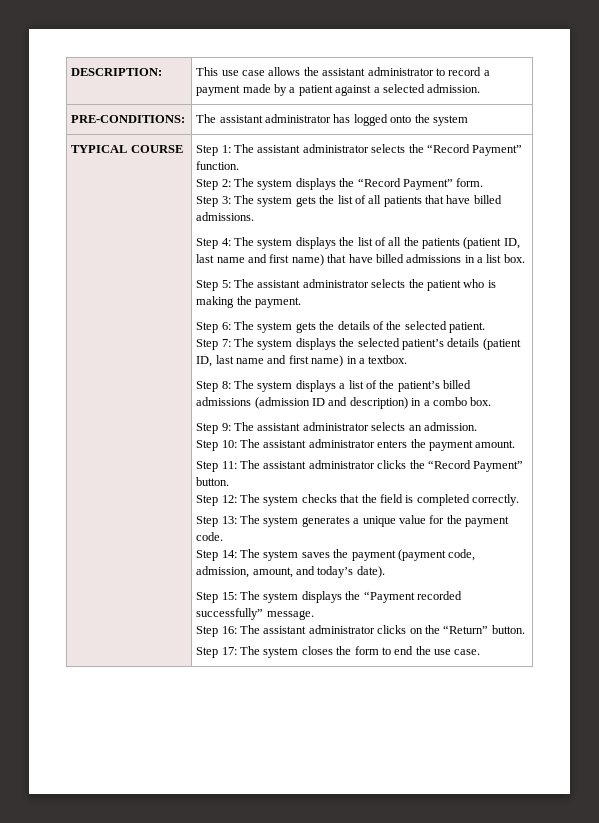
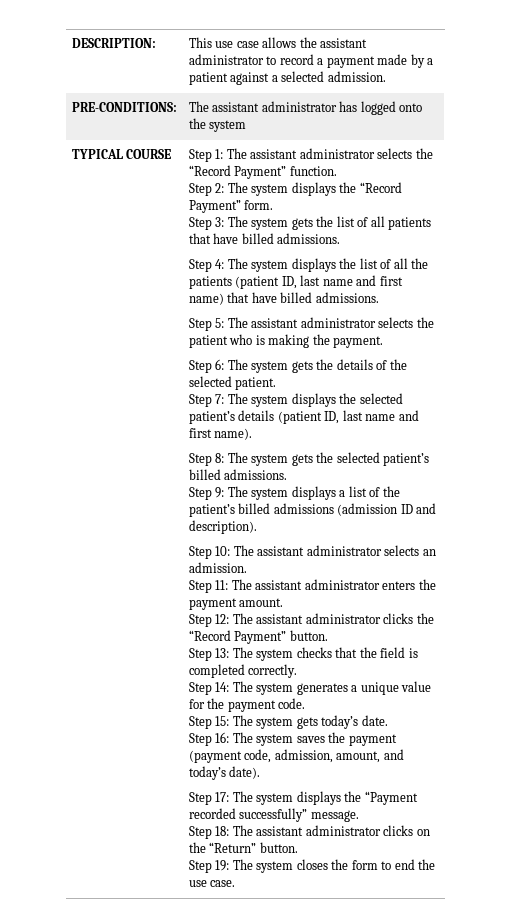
- Step 4: The system displays the list of all the patients (patient ID, last name and first name) that have billed admissions in a list box.
+ Step 4: The system displays the list of all the patients (patient ID, last name and first name) that have billed admissions.
- Step 7: The system displays the selected patient’s details (patient ID, last name and first name) in a textbox.
+ Step 7: The system displays the selected patient’s details (patient ID, last name and first name).
- Step 8: The system displays a list of the patient’s billed admissions (admission ID and description) in a combo box.
- Step 9: The assistant administrator selects an admission.
+ Step 8: The system gets the selected patient’s billed admissions.
+ Step 9: The system displays a list of the patient’s billed admissions (admission ID and description).
+ Step 10: The assistant administrator selects an admission.
- Step 10: The assistant administrator enters the payment amount.
+ Step 11: The assistant administrator enters the payment amount.
- Step 11: The assistant administrator clicks the “Record Payment” button.
+ Step 12: The assistant administrator clicks the “Record Payment” button.
- Step 12: The system checks that the field is completed correctly.
+ Step 13: The system checks that the field is completed correctly.
- Step 13: The system generates a unique value for the payment code.
+ Step 14: The system generates a unique value for the payment code.
- Step 14: The system saves the payment (payment code, admission, amount, and today’s date).
+ Step 15: The system gets today’s date.
+ Step 16: The system saves the payment (payment code, admission, amount, and today’s date).
- Step 15: The system displays the “Payment recorded successfully” message.
+ Step 17: The system displays the “Payment recorded successfully” message.
- Step 16: The assistant administrator clicks on the “Return” button.
+ Step 18: The assistant administrator clicks on the “Return” button.
- Step 17: The system closes the form to end the use case.
+ Step 19: The system closes the form to end the use case.

